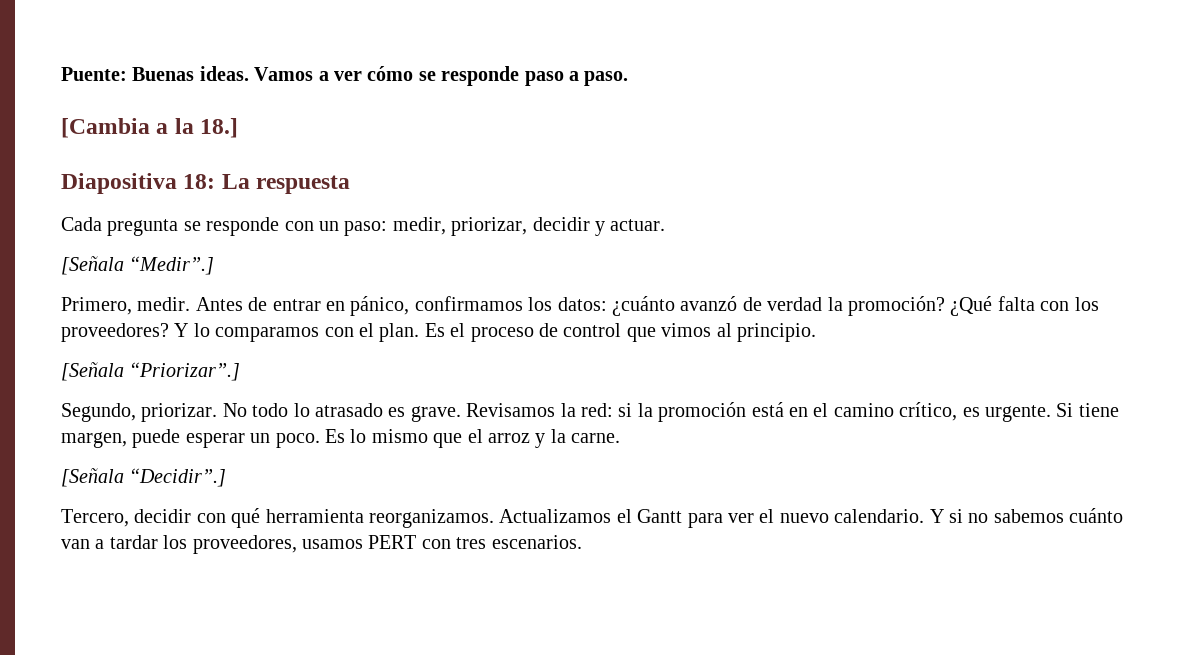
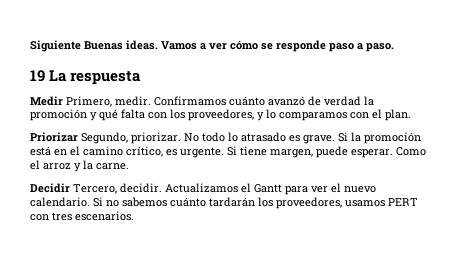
- Puente: Buenas ideas.
+ Siguiente Buenas ideas.
- [Cambia a la 18.]
- Diapositiva 18: La respuesta
- Cada pregunta se responde con un paso: medir, priorizar, decidir y actuar.
- [Señala “Medir”.]
- Primero, medir. Antes de entrar en pánico, confirmamos los datos: ¿cuánto avanzó de verdad la promoción? ¿Qué falta con los proveedores? Y lo comparamos con el plan. Es el proceso de control que vimos al principio.
- [Señala “Priorizar”.]
- Segundo, priorizar.
+ 19 La respuesta
+ Medir Primero, medir. Confirmamos cuánto avanzó de verdad la promoción y qué falta con los proveedores, y lo comparamos con el plan.
+ Priorizar Segundo, priorizar.
- Revisamos la red: si la promoción está en el camino crítico, es urgente.
+ Si la promoción está en el camino crítico, es urgente.
- Si tiene margen, puede esperar un poco. Es lo mismo que el arroz y la carne.
+ Si tiene margen, puede esperar. Como el arroz y la carne.
- [Señala “Decidir”.]
- Tercero, decidir con qué herramienta reorganizamos.
+ Decidir Tercero, decidir.
- Y si no sabemos cuánto van a tardar los proveedores, usamos PERT con tres escenarios.
+ Si no sabemos cuánto tardarán los proveedores, usamos PERT con tres escenarios.

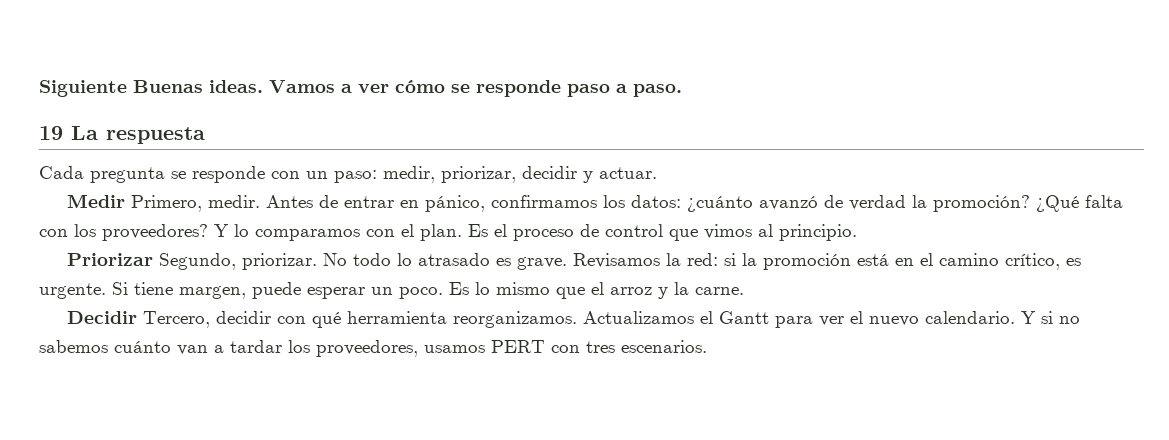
- Medir Primero, medir. Confirmamos cuánto avanzó de verdad la promoción y qué falta con los proveedores, y lo comparamos con el plan.
+ Cada pregunta se responde con un paso: medir, priorizar, decidir y actuar.
+ Medir Primero, medir. Antes de entrar en pánico, confirmamos los datos: ¿cuánto avanzó de verdad la promoción? ¿Qué falta con los proveedores? Y lo comparamos con el plan. Es el proceso de control que vimos al principio.
- Si la promoción está en el camino crítico, es urgente.
+ Revisamos la red: si la promoción está en el camino crítico, es urgente.
- Si tiene margen, puede esperar. Como el arroz y la carne.
+ Si tiene margen, puede esperar un poco. Es lo mismo que el arroz y la carne.
- Decidir Tercero, decidir.
+ Decidir Tercero, decidir con qué herramienta reorganizamos.
- Si no sabemos cuánto tardarán los proveedores, usamos PERT con tres escenarios.
+ Y si no sabemos cuánto van a tardar los proveedores, usamos PERT con tres escenarios.

